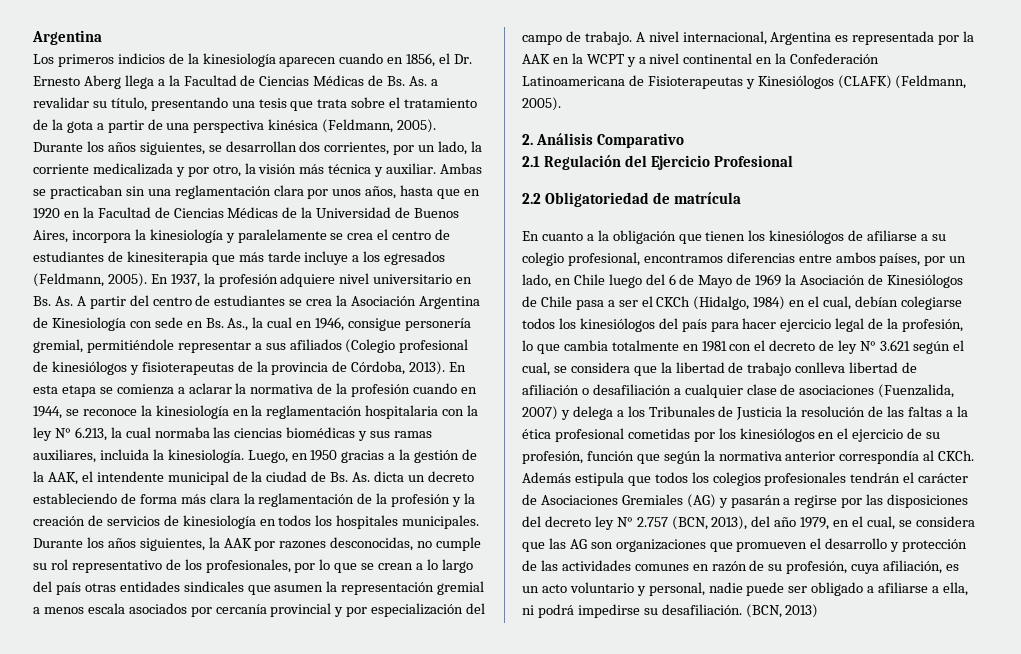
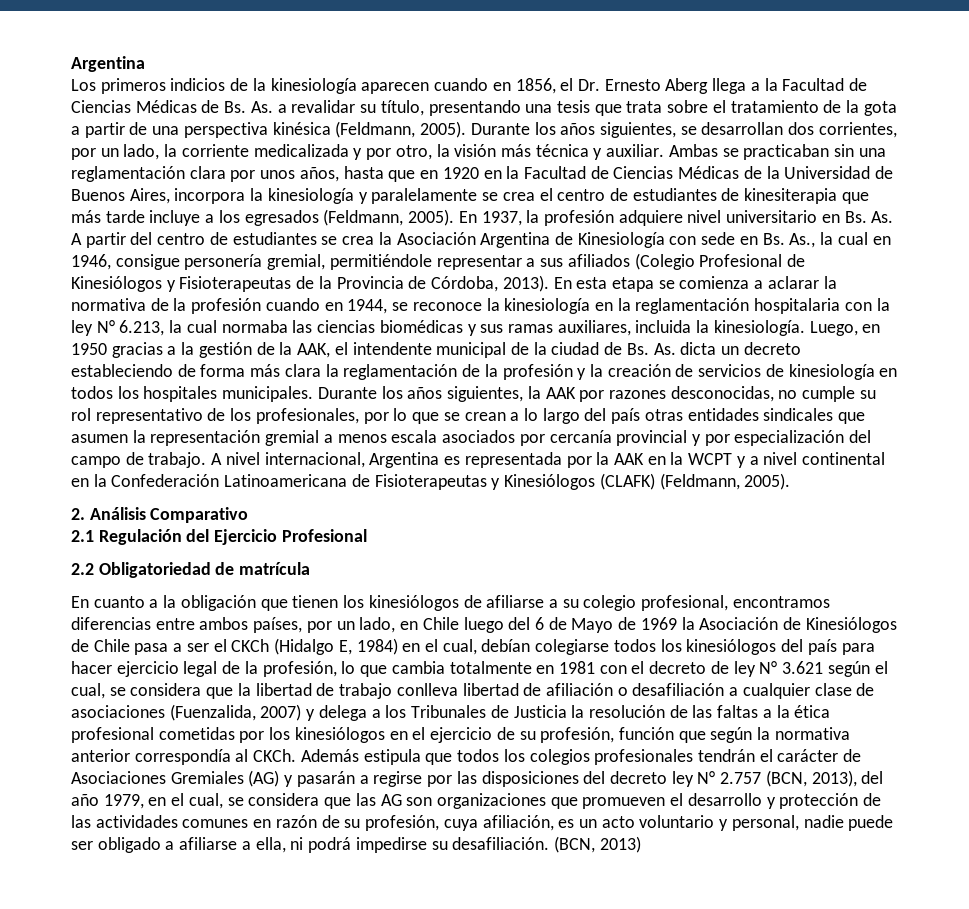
- En 1937, la profesión adquiere nivel universitario en Bs. As. A partir del centro de estudiantes se crea la Asociación Argentina de Kinesiología con sede en Bs. As., la cual en 1946, consigue personería gremial, permitiéndole representar a sus afiliados (Colegio profesional de kinesiólogos y fisioterapeutas de la provincia de Córdoba, 2013).
+ En 1937, la profesión adquiere nivel universitario en Bs. As. A partir del centro de estudiantes se crea la Asociación Argentina de Kinesiología con sede en Bs. As., la cual en 1946, consigue personería gremial, permitiéndole representar a sus afiliados (Colegio Profesional de Kinesiólogos y Fisioterapeutas de la Provincia de Córdoba, 2013).
- En cuanto a la obligación que tienen los kinesiólogos de afiliarse a su colegio profesional, encontramos diferencias entre ambos países, por un lado, en Chile luego del 6 de Mayo de 1969 la Asociación de Kinesiólogos de Chile pasa a ser el CKCh (Hidalgo, 1984) en el cual, debían colegiarse todos los kinesiólogos del país para hacer ejercicio legal de la profesión, lo que cambia totalmente en 1981 con el decreto de ley N° 3.621 según el cual, se considera que la libertad de trabajo conlleva libertad de afiliación o desafiliación a cualquier clase de asociaciones (Fuenzalida, 2007) y delega a los Tribunales de Justicia la resolución de las faltas a la ética profesional cometidas por los kinesiólogos en el ejercicio de su profesión, función que según la normativa anterior correspondía al CKCh.
+ En cuanto a la obligación que tienen los kinesiólogos de afiliarse a su colegio profesional, encontramos diferencias entre ambos países, por un lado, en Chile luego del 6 de Mayo de 1969 la Asociación de Kinesiólogos de Chile pasa a ser el CKCh (Hidalgo E, 1984) en el cual, debían colegiarse todos los kinesiólogos del país para hacer ejercicio legal de la profesión, lo que cambia totalmente en 1981 con el decreto de ley N° 3.621 según el cual, se considera que la libertad de trabajo conlleva libertad de afiliación o desafiliación a cualquier clase de asociaciones (Fuenzalida, 2007) y delega a los Tribunales de Justicia la resolución de las faltas a la ética profesional cometidas por los kinesiólogos en el ejercicio de su profesión, función que según la normativa anterior correspondía al CKCh.

